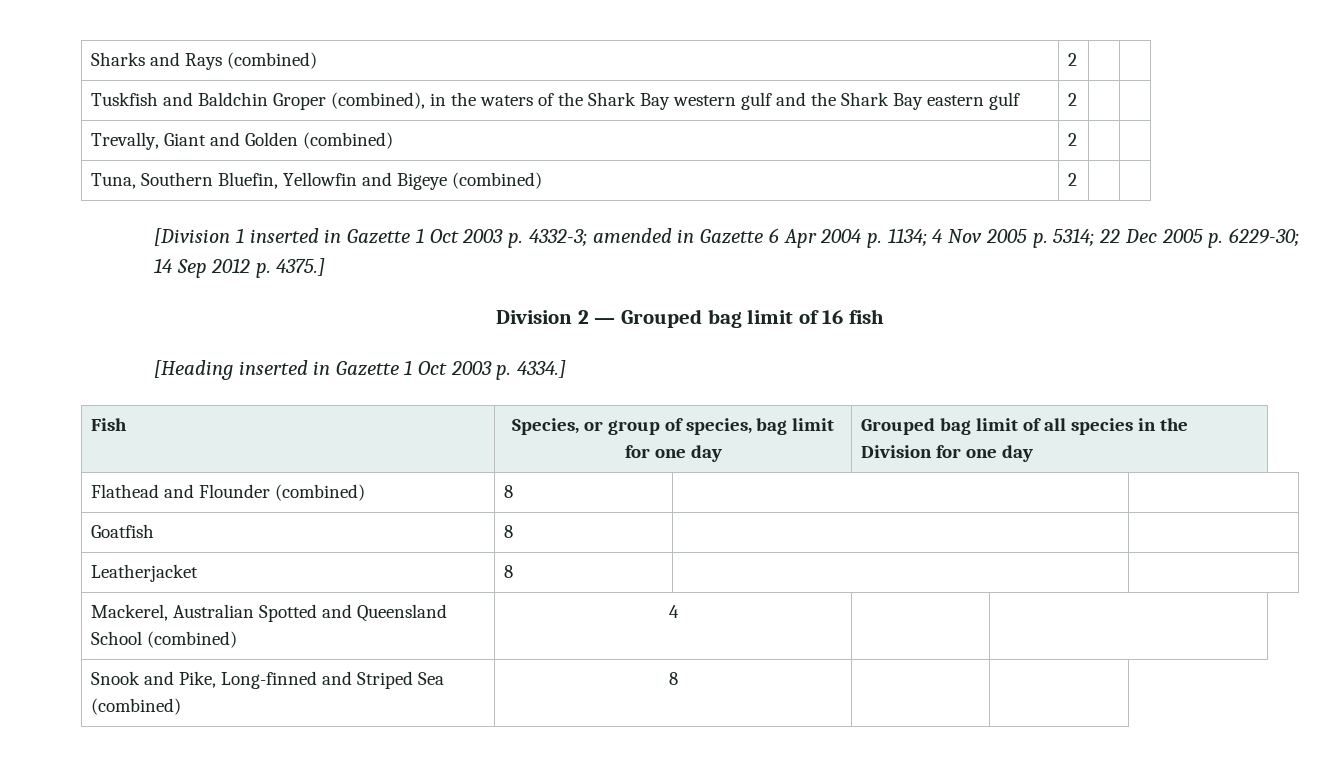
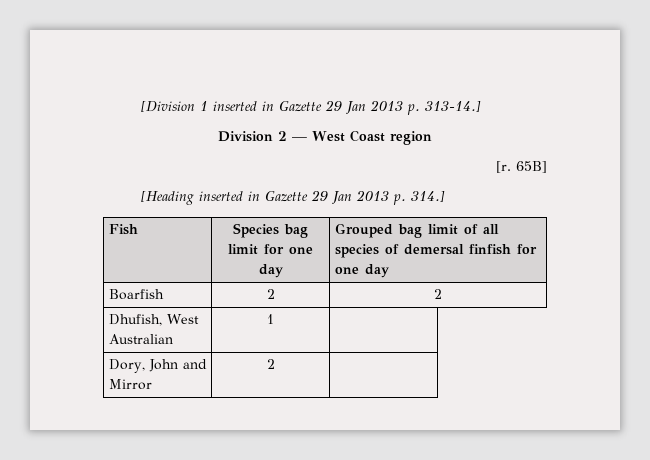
- Sharks and Rays (combined) | 2 | |
- Tuskfish and Baldchin Groper (combined), in the waters of the Shark Bay western gulf and the Shark Bay eastern gulf | 2 | |
- Trevally, Giant and Golden (combined) | 2 | |
- Tuna, Southern Bluefin, Yellowfin and Bigeye (combined) | 2 | |
- [Division 1 inserted in Gazette 1 Oct 2003 p. 4332-3; amended in Gazette 6 Apr 2004 p. 1134; 4 Nov 2005 p. 5314; 22 Dec 2005 p. 6229-30; 14 Sep 2012 p. 4375.]
- Division 2 — Grouped bag limit of 16 fish
- [Heading inserted in Gazette 1 Oct 2003 p. 4334.]
- Fish | Species, or group of species, bag limit for one day | Grouped bag limit of all species in the Division for one day
+ [Division 1 inserted in Gazette 29 Jan 2013 p. 313-14.]
+ Division 2 — West Coast region
+ [r. 65B]
+ [Heading inserted in Gazette 29 Jan 2013 p. 314.]
+ Fish | Species bag limit for one day | Grouped bag limit of all species of demersal finfish for one day
- Flathead and Flounder (combined) | 8 | |
- Goatfish | 8 | |
- Leatherjacket | 8 | |
- Mackerel, Australian Spotted and Queensland School (combined) | 4 | |
- Snook and Pike, Long-finned and Striped Sea (combined) | 8 | |
+ Boarfish | 2 | 2
+ Dhufish, West Australian | 1 |
+ Dory, John and Mirror | 2 |

